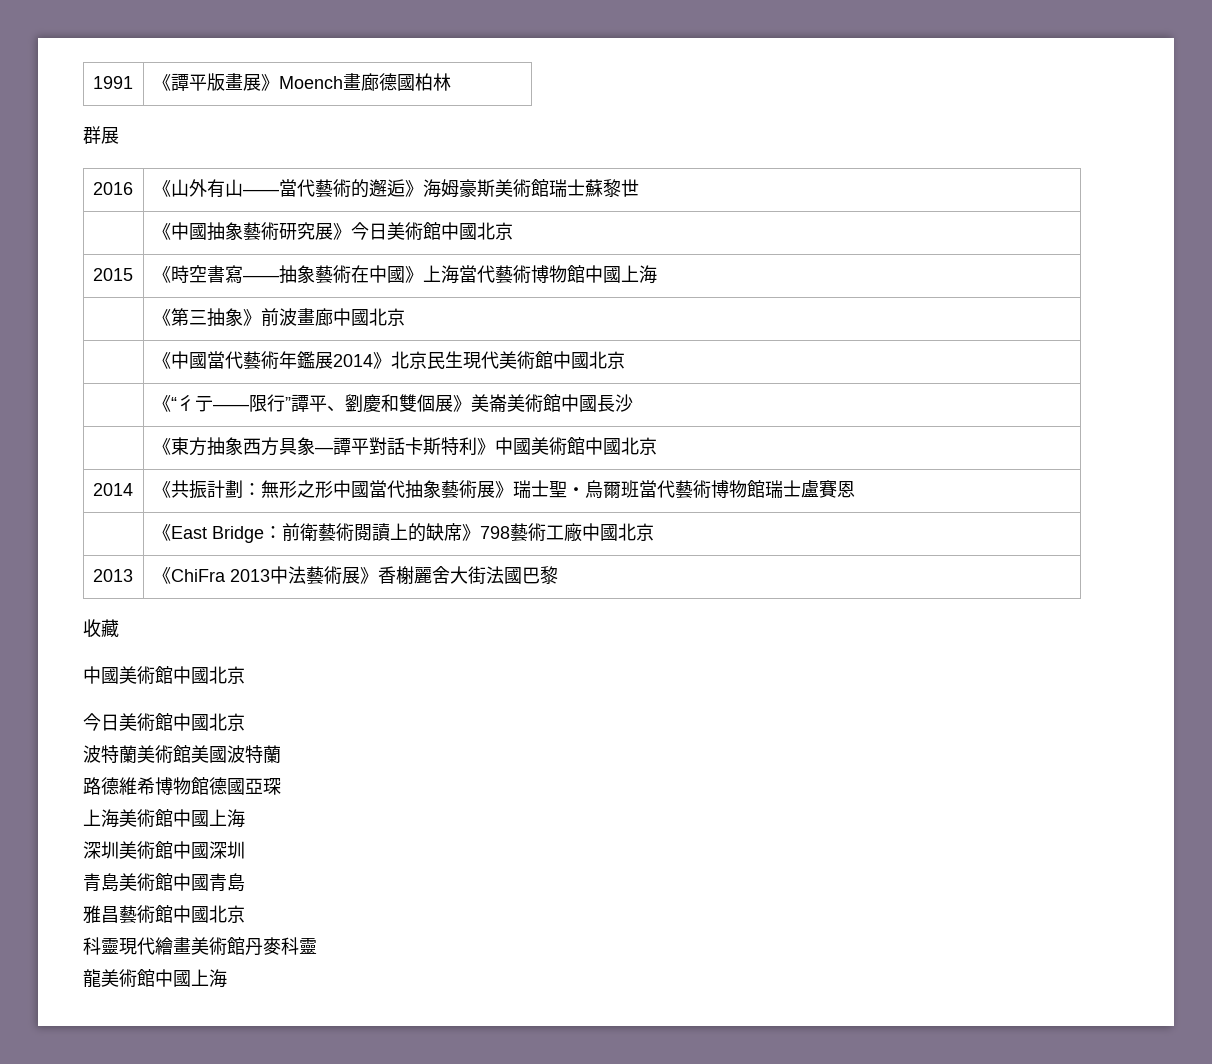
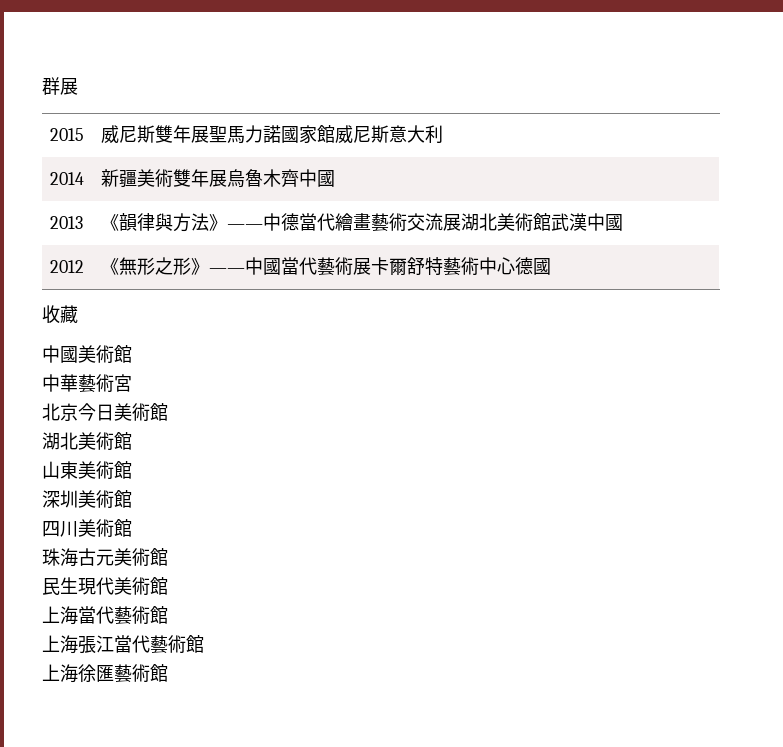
- 1991 | 《譚平版畫展》Moench畫廊德國柏林
  群展
- 2016 | 《山外有山——當代藝術的邂逅》海姆豪斯美術館瑞士蘇黎世
- | 《中國抽象藝術研究展》今日美術館中國北京
- 2015 | 《時空書寫——抽象藝術在中國》上海當代藝術博物館中國上海
- | 《第三抽象》前波畫廊中國北京
- | 《中國當代藝術年鑑展2014》北京民生現代美術館中國北京
- | 《“彳亍——限行”譚平、劉慶和雙個展》美崙美術館中國長沙
- | 《東方抽象西方具象—譚平對話卡斯特利》中國美術館中國北京
- 2014 | 《共振計劃：無形之形中國當代抽象藝術展》瑞士聖・烏爾班當代藝術博物館瑞士盧賽恩
- | 《East Bridge：前衛藝術閱讀上的缺席》798藝術工廠中國北京
- 2013 | 《ChiFra 2013中法藝術展》香榭麗舍大街法國巴黎
+ 2015 | 威尼斯雙年展聖馬力諾國家館威尼斯意大利
+ 2014 | 新疆美術雙年展烏魯木齊中國
+ 2013 | 《韻律與方法》――中德當代繪畫藝術交流展湖北美術館武漢中國
+ 2012 | 《無形之形》——中國當代藝術展卡爾舒特藝術中心德國
  收藏
- 中國美術館中國北京
- 今日美術館中國北京
- 波特蘭美術館美國波特蘭
- 路德維希博物館德國亞琛
- 上海美術館中國上海
+ 中國美術館
+ 中華藝術宮
+ 北京今日美術館
+ 湖北美術館
+ 山東美術館
- 深圳美術館中國深圳
- 青島美術館中國青島
- 雅昌藝術館中國北京
- 科靈現代繪畫美術館丹麥科靈
- 龍美術館中國上海
+ 深圳美術館
+ 四川美術館
+ 珠海古元美術館
+ 民生現代美術館
+ 上海當代藝術館
+ 上海張江當代藝術館
+ 上海徐匯藝術館

